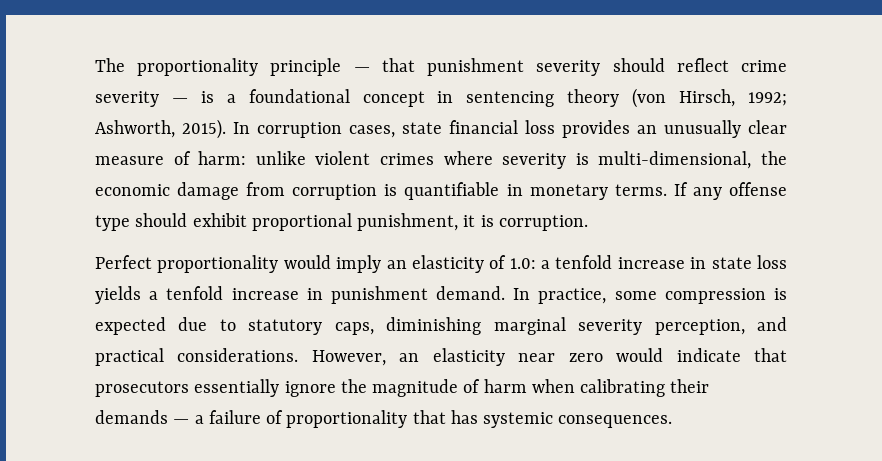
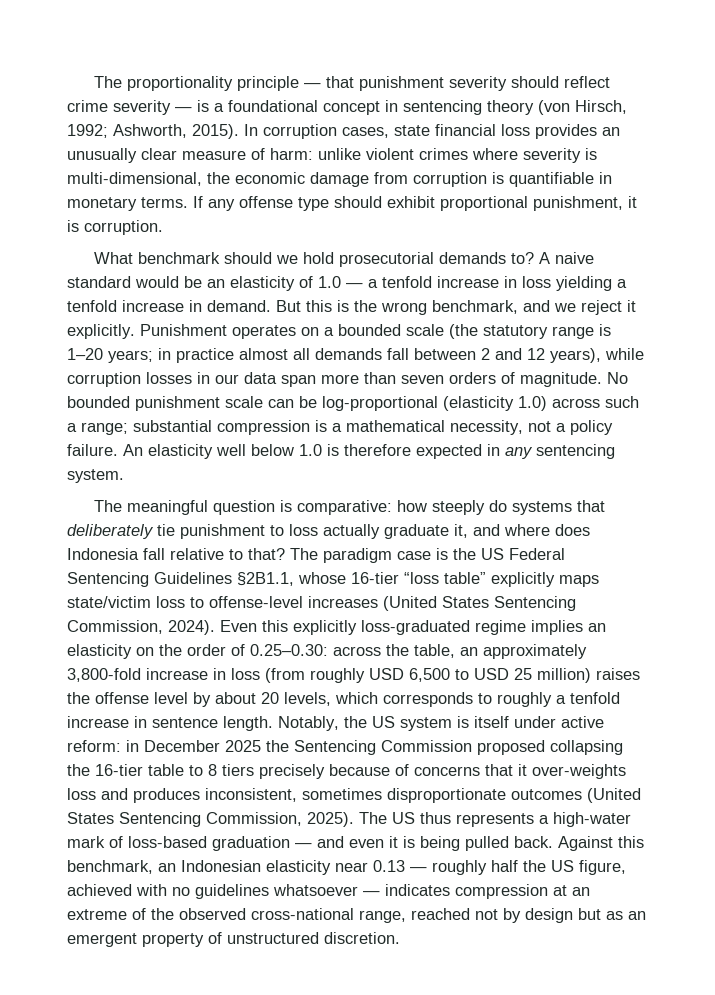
- Perfect proportionality would imply an elasticity of 1.0: a tenfold increase in state loss yields a tenfold increase in punishment demand. In practice, some compression is expected due to statutory caps, diminishing marginal severity perception, and practical considerations. However, an elasticity near zero would indicate that prosecutors essentially ignore the magnitude of harm when calibrating their demands — a failure of proportionality that has systemic consequences.
+ What benchmark should we hold prosecutorial demands to? A naive standard would be an elasticity of 1.0 — a tenfold increase in loss yielding a tenfold increase in demand. But this is the wrong benchmark, and we reject it explicitly. Punishment operates on a bounded scale (the statutory range is 1–20 years; in practice almost all demands fall between 2 and 12 years), while corruption losses in our data span more than seven orders of magnitude. No bounded punishment scale can be log-proportional (elasticity 1.0) across such a range; substantial compression is a mathematical necessity, not a policy failure. An elasticity well below 1.0 is therefore expected in any sentencing system.
+ The meaningful question is comparative: how steeply do systems that deliberately tie punishment to loss actually graduate it, and where does Indonesia fall relative to that? The paradigm case is the US Federal Sentencing Guidelines §2B1.1, whose 16-tier “loss table” explicitly maps state/victim loss to offense-level increases (United States Sentencing Commission, 2024). Even this explicitly loss-graduated regime implies an elasticity on the order of 0.25–0.30: across the table, an approximately 3,800-fold increase in loss (from roughly USD 6,500 to USD 25 million) raises the offense level by about 20 levels, which corresponds to roughly a tenfold increase in sentence length. Notably, the US system is itself under active reform: in December 2025 the Sentencing Commission proposed collapsing the 16-tier table to 8 tiers precisely because of concerns that it over-weights loss and produces inconsistent, sometimes disproportionate outcomes (United States Sentencing Commission, 2025). The US thus represents a high-water mark of loss-based graduation — and even it is being pulled back. Against this benchmark, an Indonesian elasticity near 0.13 — roughly half the US figure, achieved with no guidelines whatsoever — indicates compression at an extreme of the observed cross-national range, reached not by design but as an emergent property of unstructured discretion.

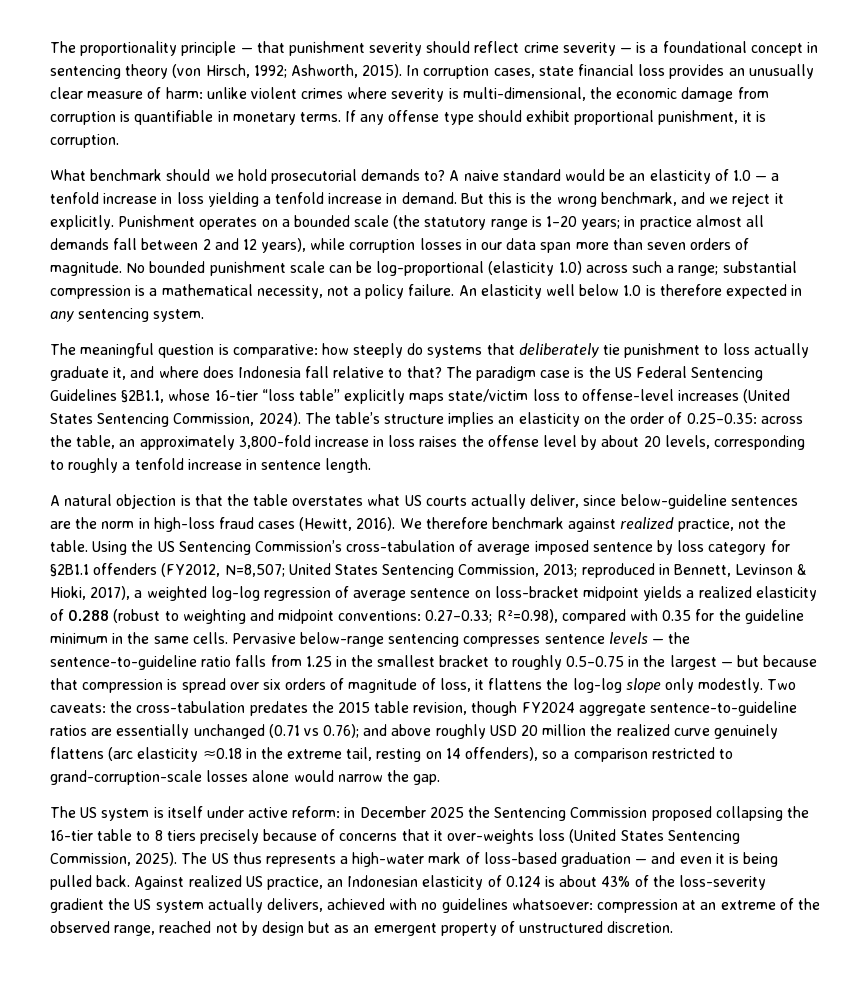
- Even this explicitly loss-graduated regime implies an elasticity on the order of 0.25–0.30:
+ The table’s structure implies an elasticity on the order of 0.25–0.35:
- across the table, an approximately 3,800-fold increase in loss (from roughly USD 6,500 to USD 25 million) raises the offense level by about 20 levels, which corresponds to roughly a tenfold increase in sentence length. Notably, the US system is itself under active reform:
+ across the table, an approximately 3,800-fold increase in loss raises the offense level by about 20 levels, corresponding to roughly a tenfold increase in sentence length.
+ A natural objection is that the table overstates what US courts actually deliver, since below-guideline sentences are the norm in high-loss fraud cases (Hewitt, 2016). We therefore benchmark against realized practice, not the table. Using the US Sentencing Commission’s cross-tabulation of average imposed sentence by loss category for §2B1.1 offenders (FY2012, N=8,507; United States Sentencing Commission, 2013; reproduced in Bennett, Levinson & Hioki, 2017), a weighted log-log regression of average sentence on loss-bracket midpoint yields a realized elasticity of 0.288 (robust to weighting and midpoint conventions: 0.27–0.33; R²=0.98), compared with 0.35 for the guideline minimum in the same cells. Pervasive below-range sentencing compresses sentence levels — the sentence-to-guideline ratio falls from 1.25 in the smallest bracket to roughly 0.5–0.75 in the largest — but because that compression is spread over six orders of magnitude of loss, it flattens the log-log slope only modestly. Two caveats: the cross-tabulation predates the 2015 table revision, though FY2024 aggregate sentence-to-guideline ratios are essentially unchanged (0.71 vs 0.76); and above roughly USD 20 million the realized curve genuinely flattens (arc elasticity ≈0.18 in the extreme tail, resting on 14 offenders), so a comparison restricted to grand-corruption-scale losses alone would narrow the gap.
+ The US system is itself under active reform:
- in December 2025 the Sentencing Commission proposed collapsing the 16-tier table to 8 tiers precisely because of concerns that it over-weights loss and produces inconsistent, sometimes disproportionate outcomes (United States Sentencing Commission, 2025).
+ in December 2025 the Sentencing Commission proposed collapsing the 16-tier table to 8 tiers precisely because of concerns that it over-weights loss (United States Sentencing Commission, 2025).
- Against this benchmark, an Indonesian elasticity near 0.13 — roughly half the US figure, achieved with no guidelines whatsoever — indicates compression at an extreme of the observed cross-national range, reached not by design but as an emergent property of unstructured discretion.
+ Against realized US practice, an Indonesian elasticity of 0.124 is about 43% of the loss-severity gradient the US system actually delivers, achieved with no guidelines whatsoever: compression at an extreme of the observed range, reached not by design but as an emergent property of unstructured discretion.

